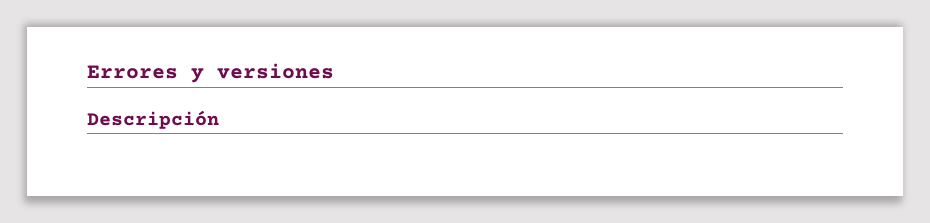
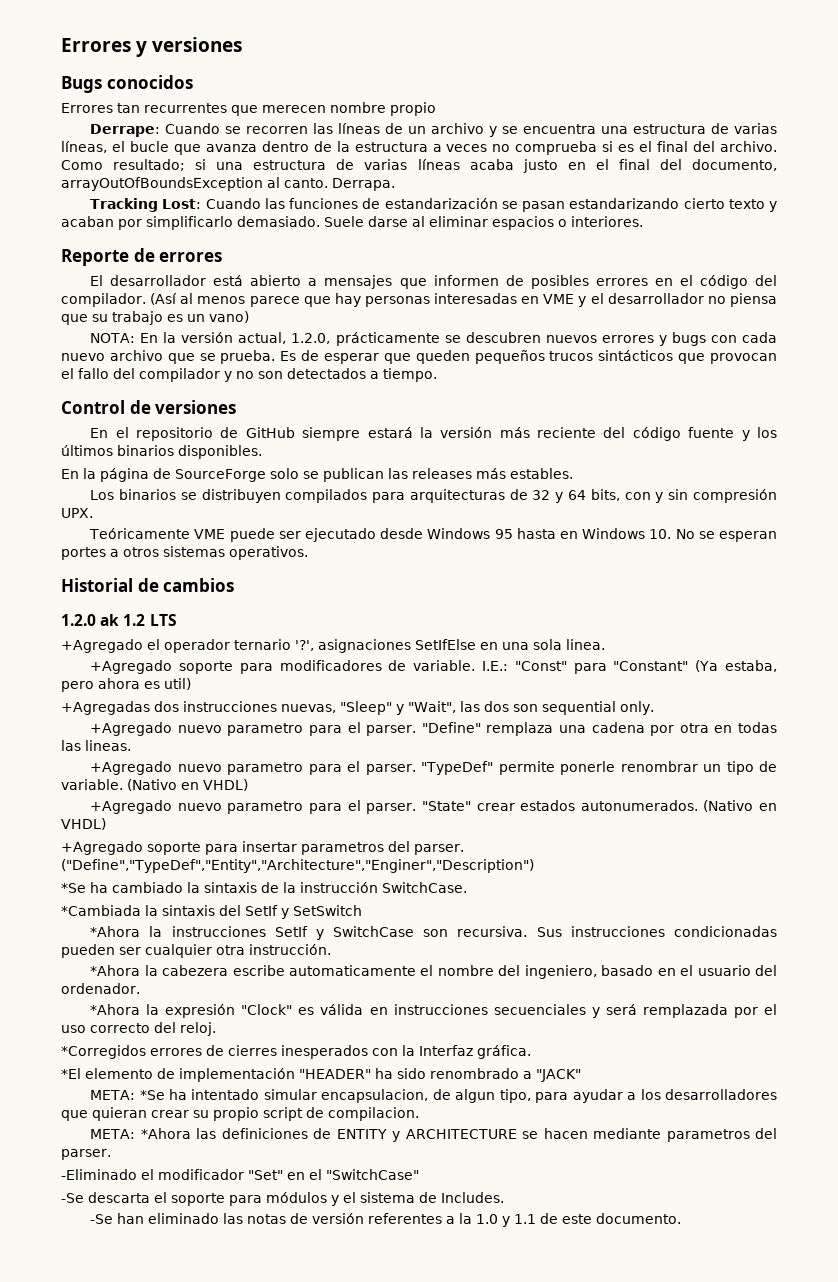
- Descripción
+ Bugs conocidos
+ Errores tan recurrentes que merecen nombre propio
+ Derrape: Cuando se recorren las líneas de un archivo y se encuentra una estructura de varias líneas, el bucle que avanza dentro de la estructura a veces no comprueba si es el final del archivo. Como resultado; si una estructura de varias líneas acaba justo en el final del documento, arrayOutOfBoundsException al canto. Derrapa.
+ Tracking Lost: Cuando las funciones de estandarización se pasan estandarizando cierto texto y acaban por simplificarlo demasiado. Suele darse al eliminar espacios o interiores.
+ Reporte de errores
+ El desarrollador está abierto a mensajes que informen de posibles errores en el código del compilador. (Así al menos parece que hay personas interesadas en VME y el desarrollador no piensa que su trabajo es un vano)
+ NOTA: En la versión actual, 1.2.0, prácticamente se descubren nuevos errores y bugs con cada nuevo archivo que se prueba. Es de esperar que queden pequeños trucos sintácticos que provocan el fallo del compilador y no son detectados a tiempo.
+ Control de versiones
+ En el repositorio de GitHub siempre estará la versión más reciente del código fuente y los últimos binarios disponibles.
+ En la página de SourceForge solo se publican las releases más estables.
+ Los binarios se distribuyen compilados para arquitecturas de 32 y 64 bits, con y sin compresión UPX.
+ Teóricamente VME puede ser ejecutado desde Windows 95 hasta en Windows 10. No se esperan portes a otros sistemas operativos.
+ Historial de cambios
+ 1.2.0 ak 1.2 LTS
+ +Agregado el operador ternario '?', asignaciones SetIfElse en una sola linea.
+ +Agregado soporte para modificadores de variable. I.E.: "Const" para "Constant" (Ya estaba, pero ahora es util)
+ +Agregadas dos instrucciones nuevas, "Sleep" y "Wait", las dos son sequential only.
+ +Agregado nuevo parametro para el parser. "Define" remplaza una cadena por otra en todas las lineas.
+ +Agregado nuevo parametro para el parser. "TypeDef" permite ponerle renombrar un tipo de variable. (Nativo en VHDL)
+ +Agregado nuevo parametro para el parser. "State" crear estados autonumerados. (Nativo en VHDL)
+ +Agregado soporte para insertar parametros del parser. ("Define","TypeDef","Entity","Architecture","Enginer","Description")
+ *Se ha cambiado la sintaxis de la instrucción SwitchCase.
+ *Cambiada la sintaxis del SetIf y SetSwitch
+ *Ahora la instrucciones SetIf y SwitchCase son recursiva. Sus instrucciones condicionadas pueden ser cualquier otra instrucción.
+ *Ahora la cabezera escribe automaticamente el nombre del ingeniero, basado en el usuario del ordenador.
+ *Ahora la expresión "Clock" es válida en instrucciones secuenciales y será remplazada por el uso correcto del reloj.
+ *Corregidos errores de cierres inesperados con la Interfaz gráfica.
+ *El elemento de implementación "HEADER" ha sido renombrado a "JACK"
+ META: *Se ha intentado simular encapsulacion, de algun tipo, para ayudar a los desarrolladores que quieran crear su propio script de compilacion.
+ META: *Ahora las definiciones de ENTITY y ARCHITECTURE se hacen mediante parametros del parser.
+ -Eliminado el modificador "Set" en el "SwitchCase"
+ -Se descarta el soporte para módulos y el sistema de Includes.
+ -Se han eliminado las notas de versión referentes a la 1.0 y 1.1 de este documento.

